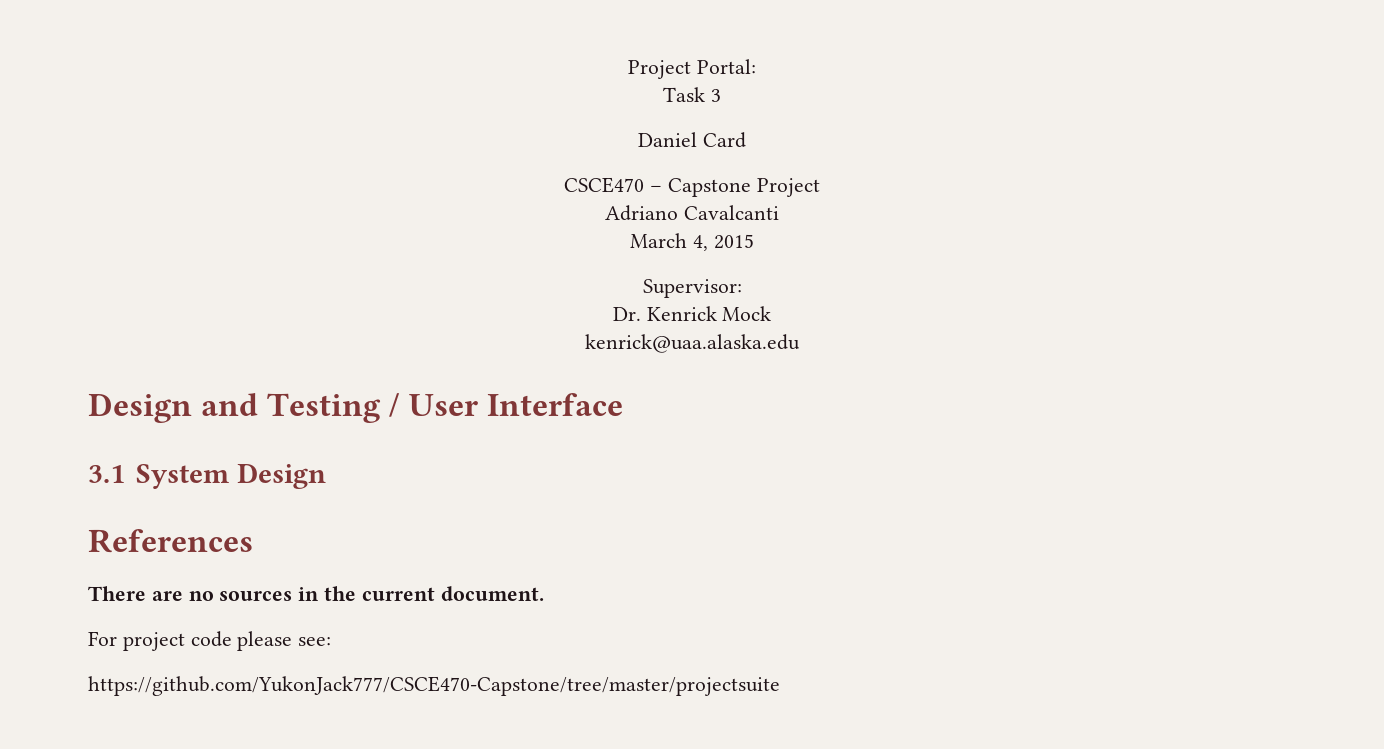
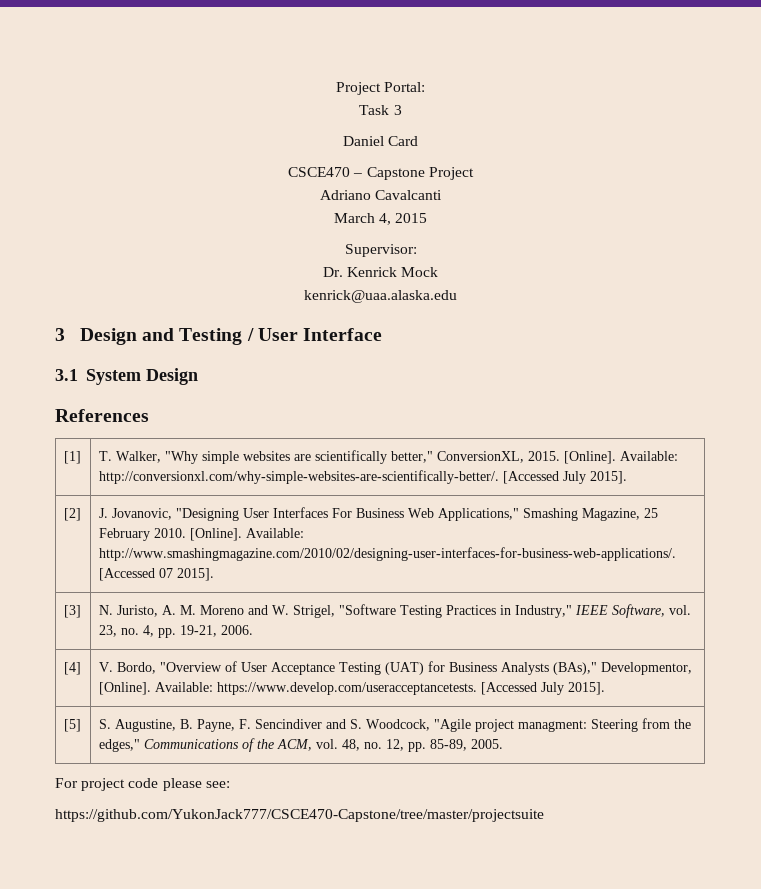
- Design and Testing / User Interface
+ 3 Design and Testing / User Interface
- There are no sources in the current document.
+ [1] | T. Walker, "Why simple websites are scientifically better," ConversionXL, 2015. [Online]. Available: http://conversionxl.com/why-simple-websites-are-scientifically-better/. [Accessed July 2015].
+ [2] | J. Jovanovic, "Designing User Interfaces For Business Web Applications," Smashing Magazine, 25 February 2010. [Online]. Available: http://www.smashingmagazine.com/2010/02/designing-user-interfaces-for-business-web-applications/. [Accessed 07 2015].
+ [3] | N. Juristo, A. M. Moreno and W. Strigel, "Software Testing Practices in Industry," IEEE Software, vol. 23, no. 4, pp. 19-21, 2006.
+ [4] | V. Bordo, "Overview of User Acceptance Testing (UAT) for Business Analysts (BAs)," Developmentor, [Online]. Available: https://www.develop.com/useracceptancetests. [Accessed July 2015].
+ [5] | S. Augustine, B. Payne, F. Sencindiver and S. Woodcock, "Agile project managment: Steering from the edges," Communications of the ACM, vol. 48, no. 12, pp. 85-89, 2005.

